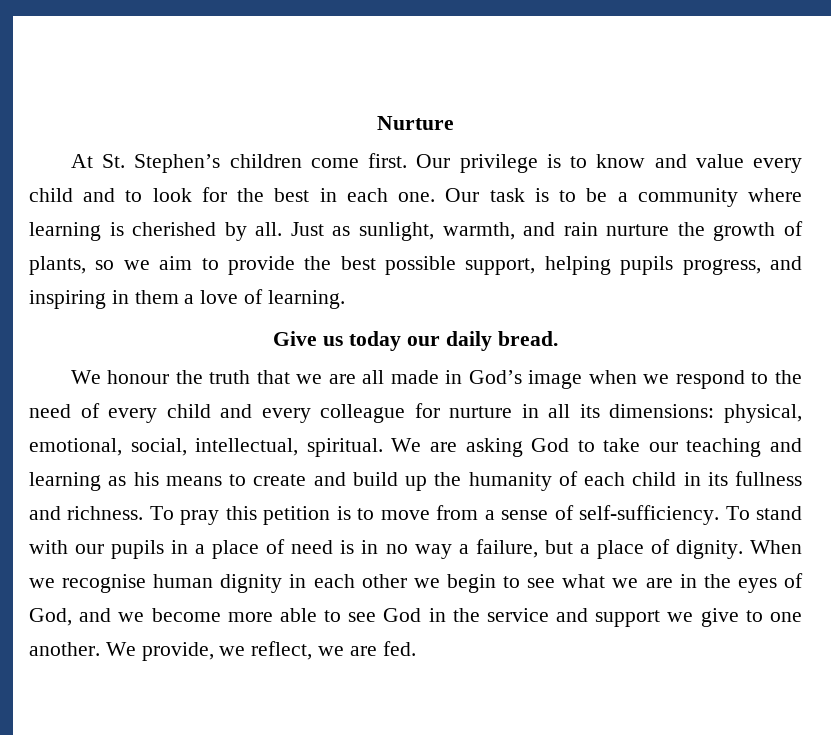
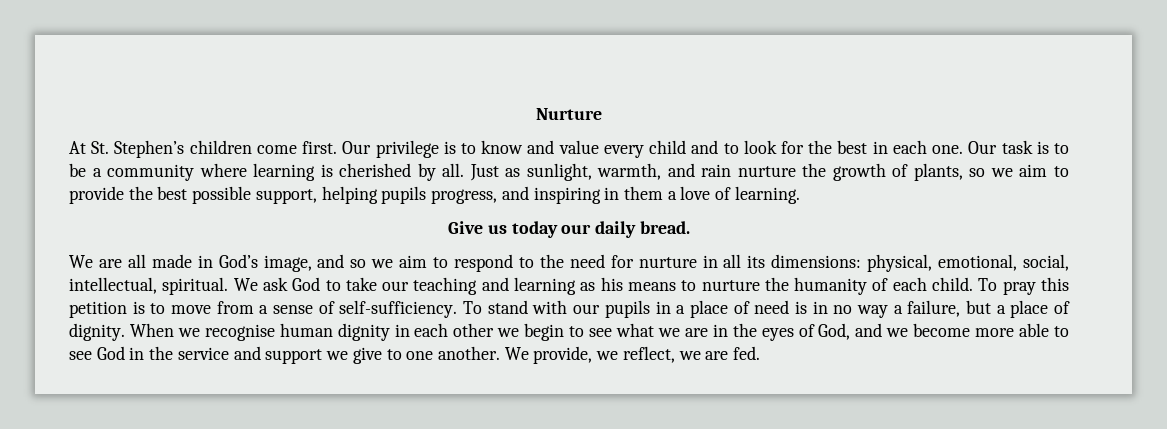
- We honour the truth that we are all made in God’s image when we respond to the need of every child and every colleague for nurture in all its dimensions: physical, emotional, social, intellectual, spiritual.
+ We are all made in God’s image, and so we aim to respond to the need for nurture in all its dimensions: physical, emotional, social, intellectual, spiritual.
- We are asking God to take our teaching and learning as his means to create and build up the humanity of each child in its fullness and richness.
+ We ask God to take our teaching and learning as his means to nurture the humanity of each child.

